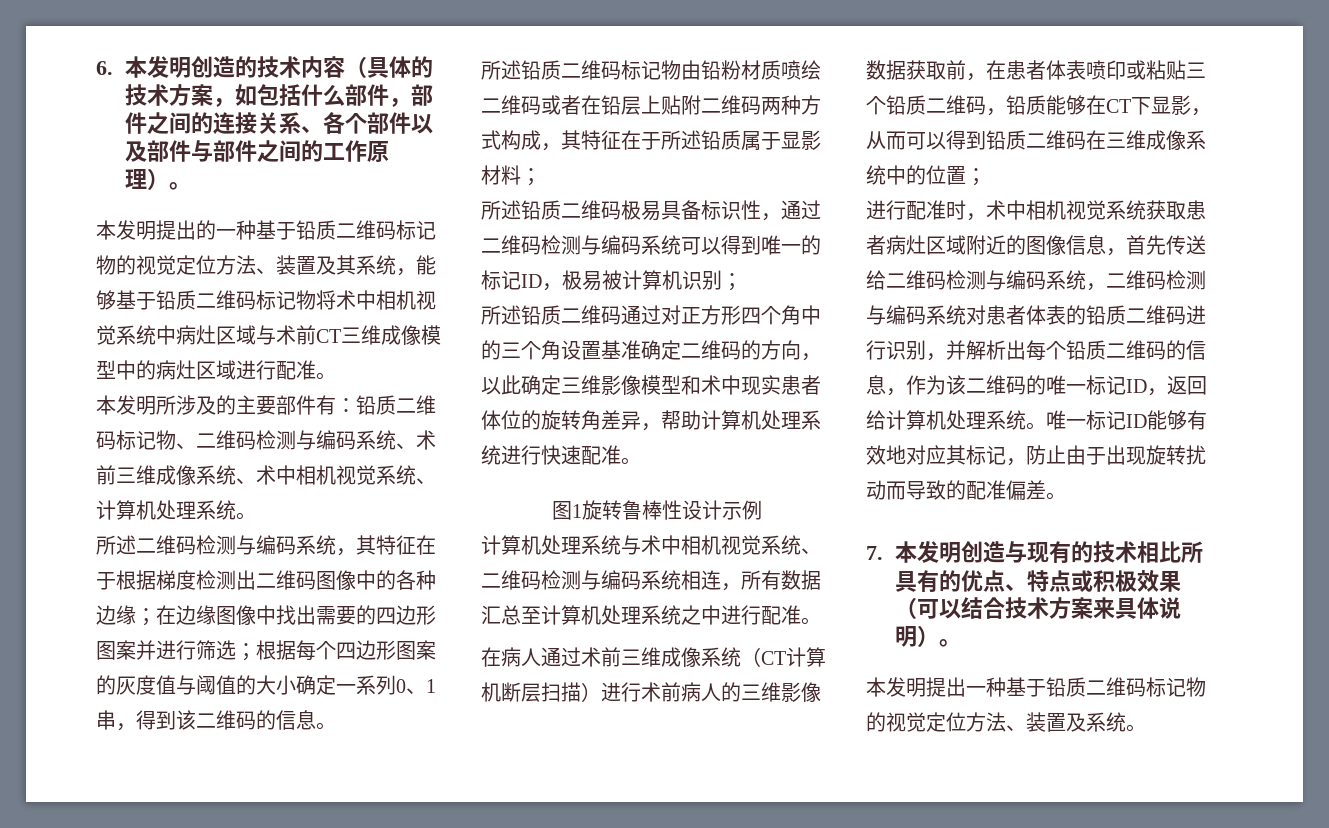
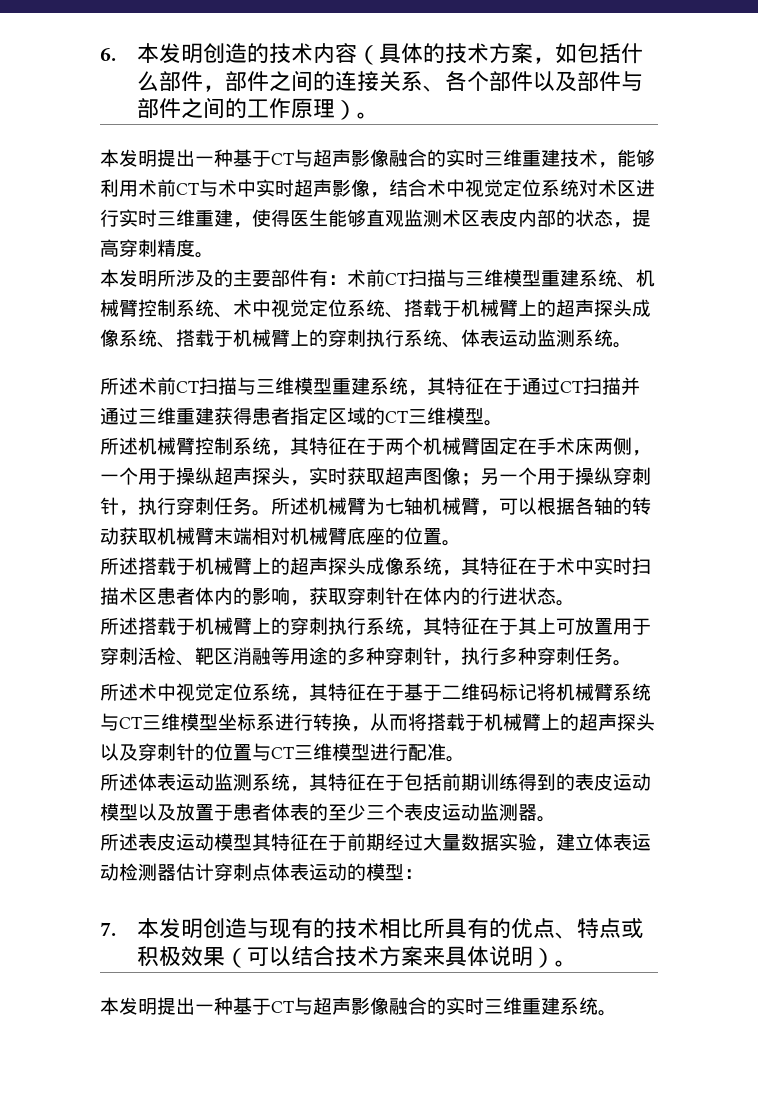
- 本发明提出的一种基于铅质二维码标记物的视觉定位方法、装置及其系统，能够基于铅质二维码标记物将术中相机视觉系统中病灶区域与术前CT三维成像模型中的病灶区域进行配准。
+ 本发明提出一种基于CT与超声影像融合的实时三维重建技术，能够利用术前CT与术中实时超声影像，结合术中视觉定位系统对术区进行实时三维重建，使得医生能够直观监测术区表皮内部的状态，提高穿刺精度。
- 本发明所涉及的主要部件有：铅质二维码标记物、二维码检测与编码系统、术前三维成像系统、术中相机视觉系统、计算机处理系统。
- 所述二维码检测与编码系统，其特征在于根据梯度检测出二维码图像中的各种边缘；在边缘图像中找出需要的四边形图案并进行筛选；根据每个四边形图案的灰度值与阈值的大小确定一系列0、1串，得到该二维码的信息。
- 所述铅质二维码标记物由铅粉材质喷绘二维码或者在铅层上贴附二维码两种方式构成，其特征在于所述铅质属于显影材料；
- 所述铅质二维码极易具备标识性，通过二维码检测与编码系统可以得到唯一的标记ID，极易被计算机识别；
- 所述铅质二维码通过对正方形四个角中的三个角设置基准确定二维码的方向，以此确定三维影像模型和术中现实患者体位的旋转角差异，帮助计算机处理系统进行快速配准。
- 图1旋转鲁棒性设计示例
- 计算机处理系统与术中相机视觉系统、二维码检测与编码系统相连，所有数据汇总至计算机处理系统之中进行配准。
- 在病人通过术前三维成像系统（CT计算机断层扫描）进行术前病人的三维影像数据获取前，在患者体表喷印或粘贴三个铅质二维码，铅质能够在CT下显影，从而可以得到铅质二维码在三维成像系统中的位置；
- 进行配准时，术中相机视觉系统获取患者病灶区域附近的图像信息，首先传送给二维码检测与编码系统，二维码检测与编码系统对患者体表的铅质二维码进行识别，并解析出每个铅质二维码的信息，作为该二维码的唯一标记ID，返回给计算机处理系统。唯一标记ID能够有效地对应其标记，防止由于出现旋转扰动而导致的配准偏差。
+ 本发明所涉及的主要部件有：术前CT扫描与三维模型重建系统、机械臂控制系统、术中视觉定位系统、搭载于机械臂上的超声探头成像系统、搭载于机械臂上的穿刺执行系统、体表运动监测系统。
+ 所述术前CT扫描与三维模型重建系统，其特征在于通过CT扫描并通过三维重建获得患者指定区域的CT三维模型。
+ 所述机械臂控制系统，其特征在于两个机械臂固定在手术床两侧，一个用于操纵超声探头，实时获取超声图像；另一个用于操纵穿刺针，执行穿刺任务。所述机械臂为七轴机械臂，可以根据各轴的转动获取机械臂末端相对机械臂底座的位置。
+ 所述搭载于机械臂上的超声探头成像系统，其特征在于术中实时扫描术区患者体内的影响，获取穿刺针在体内的行进状态。
+ 所述搭载于机械臂上的穿刺执行系统，其特征在于其上可放置用于穿刺活检、靶区消融等用途的多种穿刺针，执行多种穿刺任务。
+ 所述术中视觉定位系统，其特征在于基于二维码标记将机械臂系统与CT三维模型坐标系进行转换，从而将搭载于机械臂上的超声探头以及穿刺针的位置与CT三维模型进行配准。
+ 所述体表运动监测系统，其特征在于包括前期训练得到的表皮运动模型以及放置于患者体表的至少三个表皮运动监测器。
+ 所述表皮运动模型其特征在于前期经过大量数据实验，建立体表运动检测器估计穿刺点体表运动的模型：
- 本发明提出一种基于铅质二维码标记物的视觉定位方法、装置及系统。
+ 本发明提出一种基于CT与超声影像融合的实时三维重建系统。

